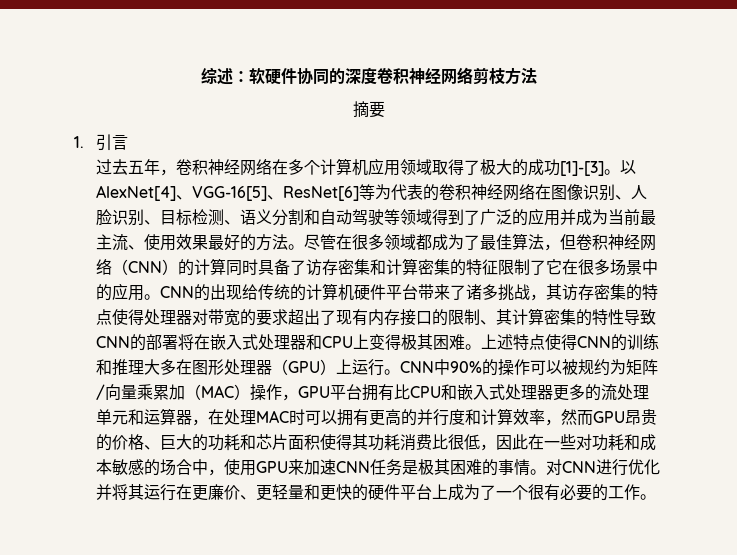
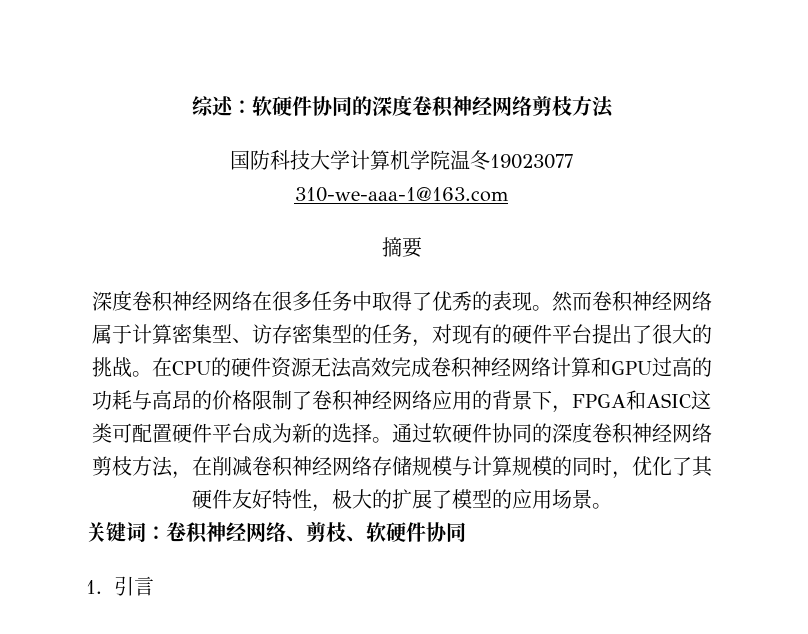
+ 国防科技大学计算机学院温冬19023077
+ 310-we-aaa-1@163.com
  摘要
+ 深度卷积神经网络在很多任务中取得了优秀的表现。然而卷积神经网络属于计算密集型、访存密集型的任务，对现有的硬件平台提出了很大的挑战。在CPU的硬件资源无法高效完成卷积神经网络计算和GPU过高的功耗与高昂的价格限制了卷积神经网络应用的背景下，FPGA和ASIC这类可配置硬件平台成为新的选择。通过软硬件协同的深度卷积神经网络剪枝方法，在削减卷积神经网络存储规模与计算规模的同时，优化了其硬件友好特性，极大的扩展了模型的应用场景。
+ 关键词：卷积神经网络、剪枝、软硬件协同
  1.引言
- 过去五年，卷积神经网络在多个计算机应用领域取得了极大的成功[1]-[3]。以AlexNet[4]、VGG-16[5]、ResNet[6]等为代表的卷积神经网络在图像识别、人脸识别、目标检测、语义分割和自动驾驶等领域得到了广泛的应用并成为当前最主流、使用效果最好的方法。尽管在很多领域都成为了最佳算法，但卷积神经网络（CNN）的计算同时具备了访存密集和计算密集的特征限制了它在很多场景中的应用。CNN的出现给传统的计算机硬件平台带来了诸多挑战，其访存密集的特点使得处理器对带宽的要求超出了现有内存接口的限制、其计算密集的特性导致CNN的部署将在嵌入式处理器和CPU上变得极其困难。上述特点使得CNN的训练和推理大多在图形处理器（GPU）上运行。CNN中90%的操作可以被规约为矩阵/向量乘累加（MAC）操作，GPU平台拥有比CPU和嵌入式处理器更多的流处理单元和运算器，在处理MAC时可以拥有更高的并行度和计算效率，然而GPU昂贵的价格、巨大的功耗和芯片面积使得其功耗消费比很低，因此在一些对功耗和成本敏感的场合中，使用GPU来加速CNN任务是极其困难的事情。对CNN进行优化并将其运行在更廉价、更轻量和更快的硬件平台上成为了一个很有必要的工作。

